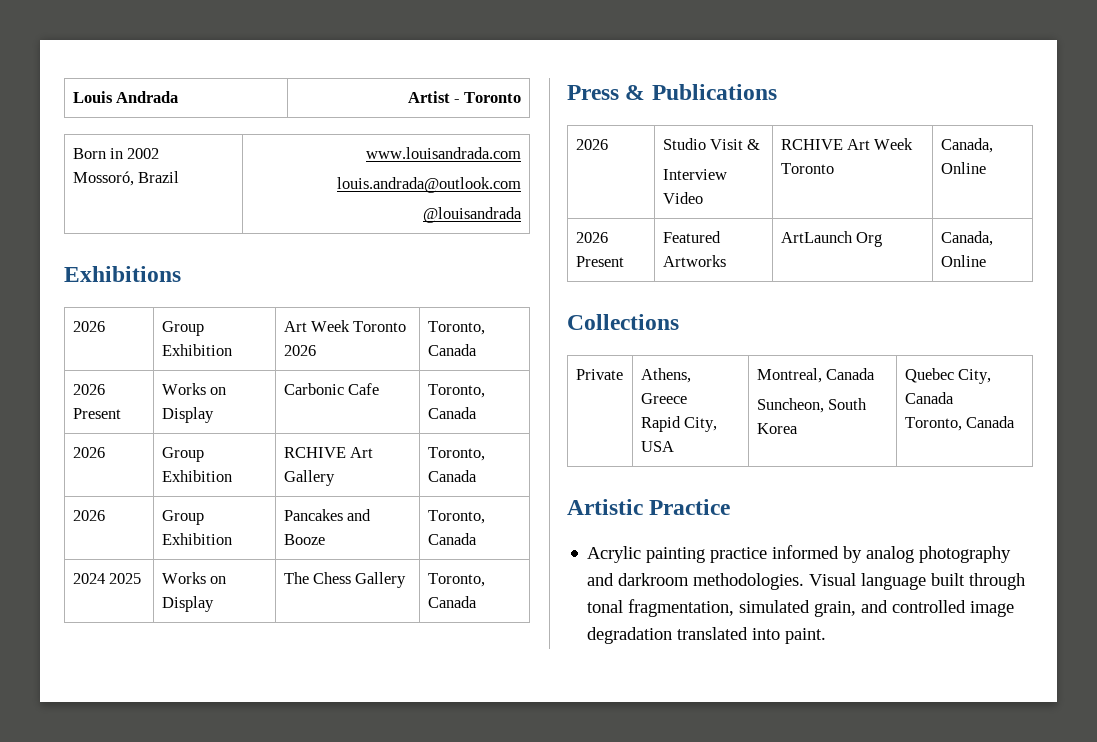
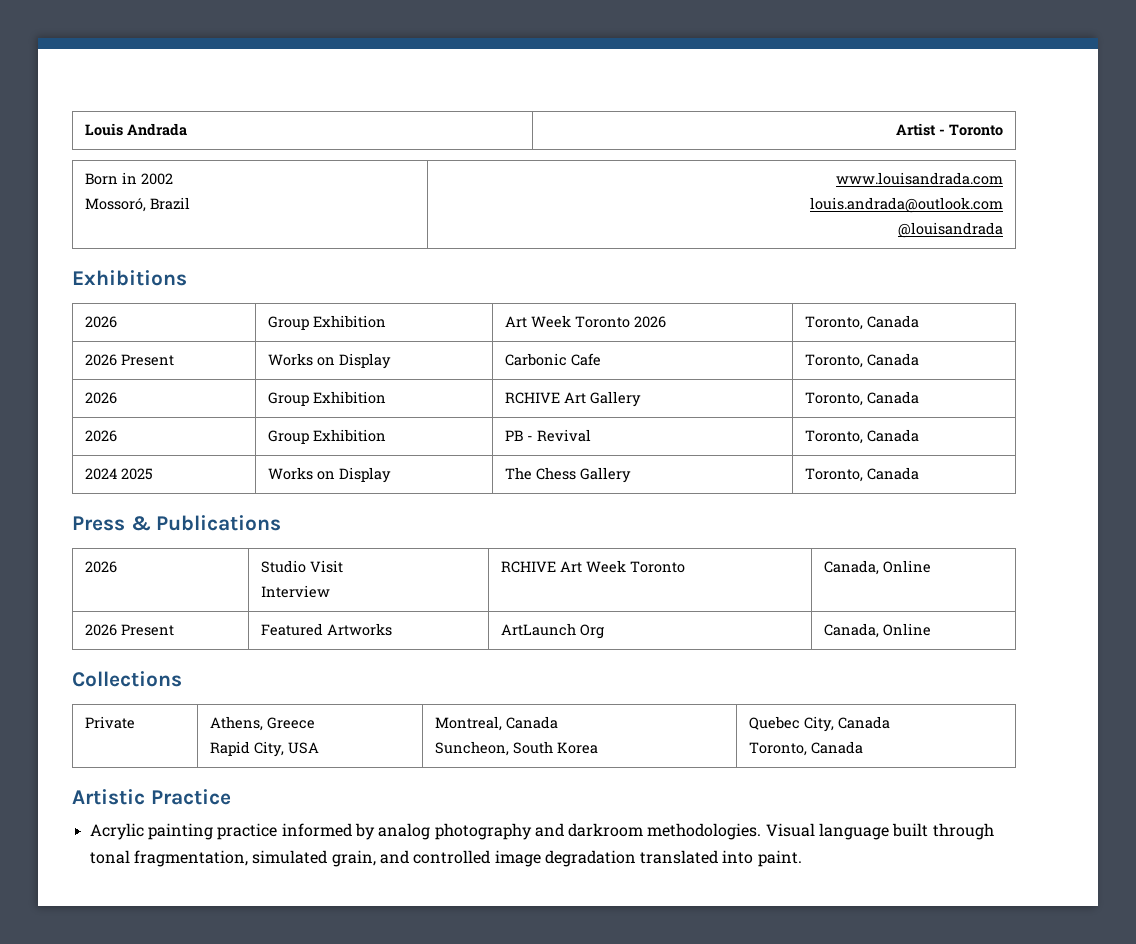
- 2026 | Group Exhibition | Pancakes and Booze | Toronto, Canada
+ 2026 | Group Exhibition | PB - Revival | Toronto, Canada
- 2026 | Studio Visit &
- Interview Video | RCHIVE Art Week Toronto | Canada, Online
+ 2026 | Studio Visit
+ Interview | RCHIVE Art Week Toronto | Canada, Online

